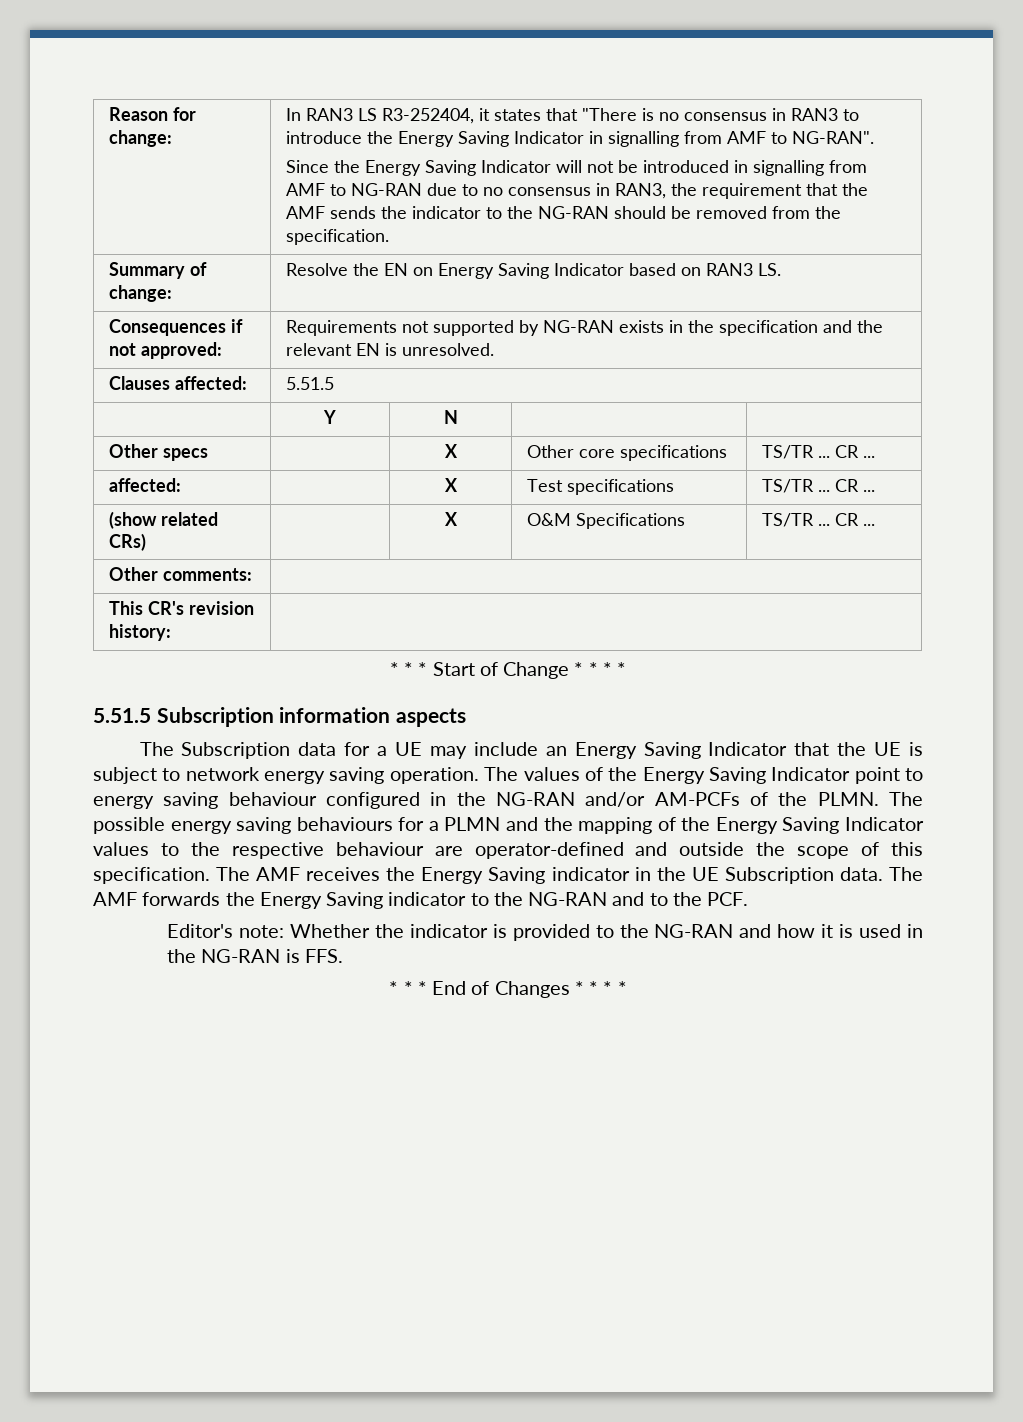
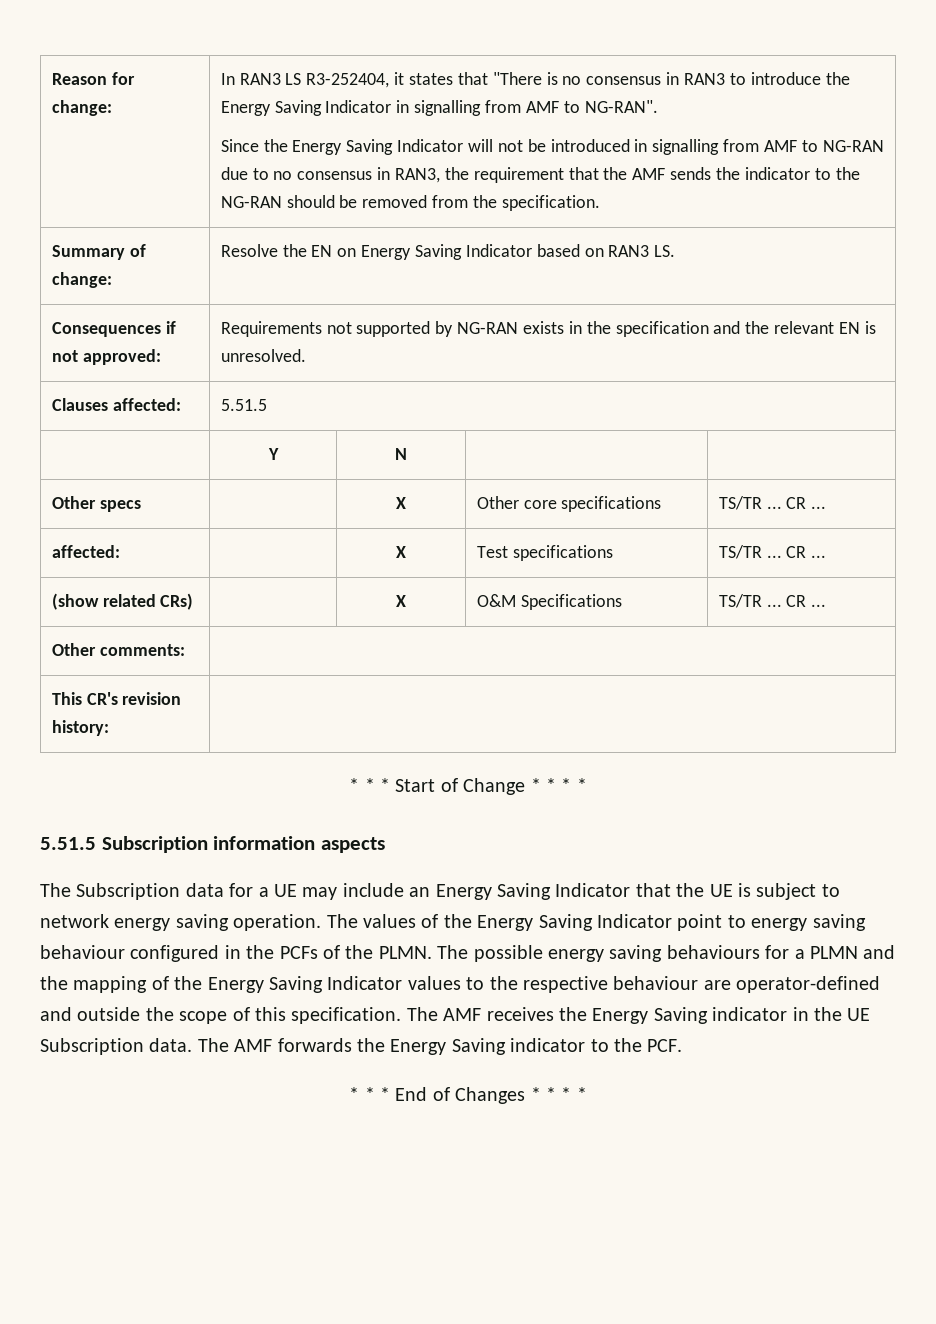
- The values of the Energy Saving Indicator point to energy saving behaviour configured in the NG-RAN and/or AM-PCFs of the PLMN.
+ The values of the Energy Saving Indicator point to energy saving behaviour configured in the PCFs of the PLMN.
- The AMF forwards the Energy Saving indicator to the NG-RAN and to the PCF.
- Editor's note: Whether the indicator is provided to the NG-RAN and how it is used in the NG-RAN is FFS.
+ The AMF forwards the Energy Saving indicator to the PCF.

